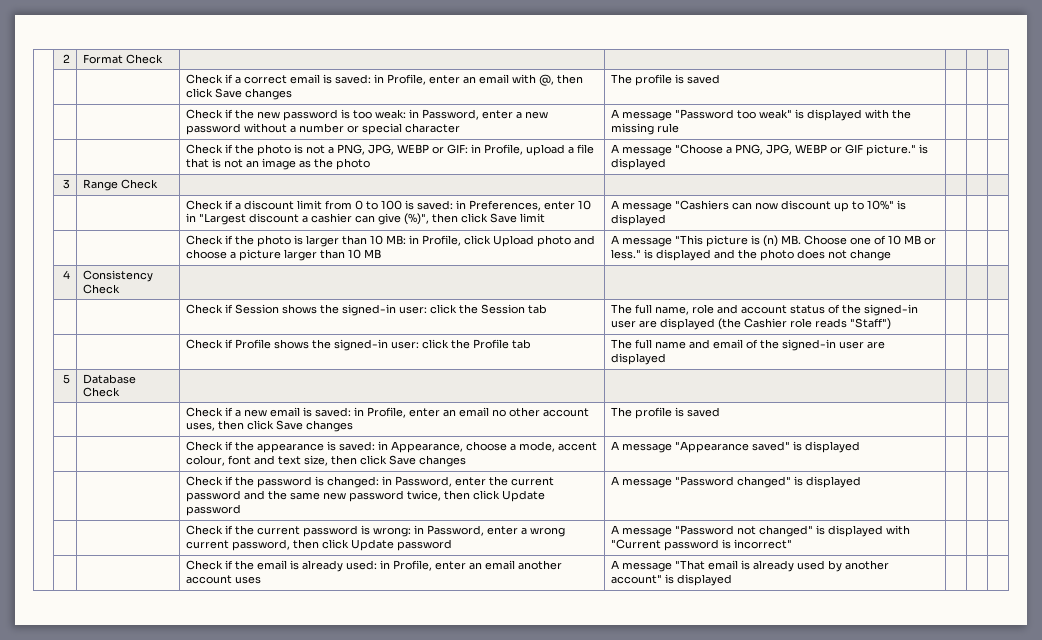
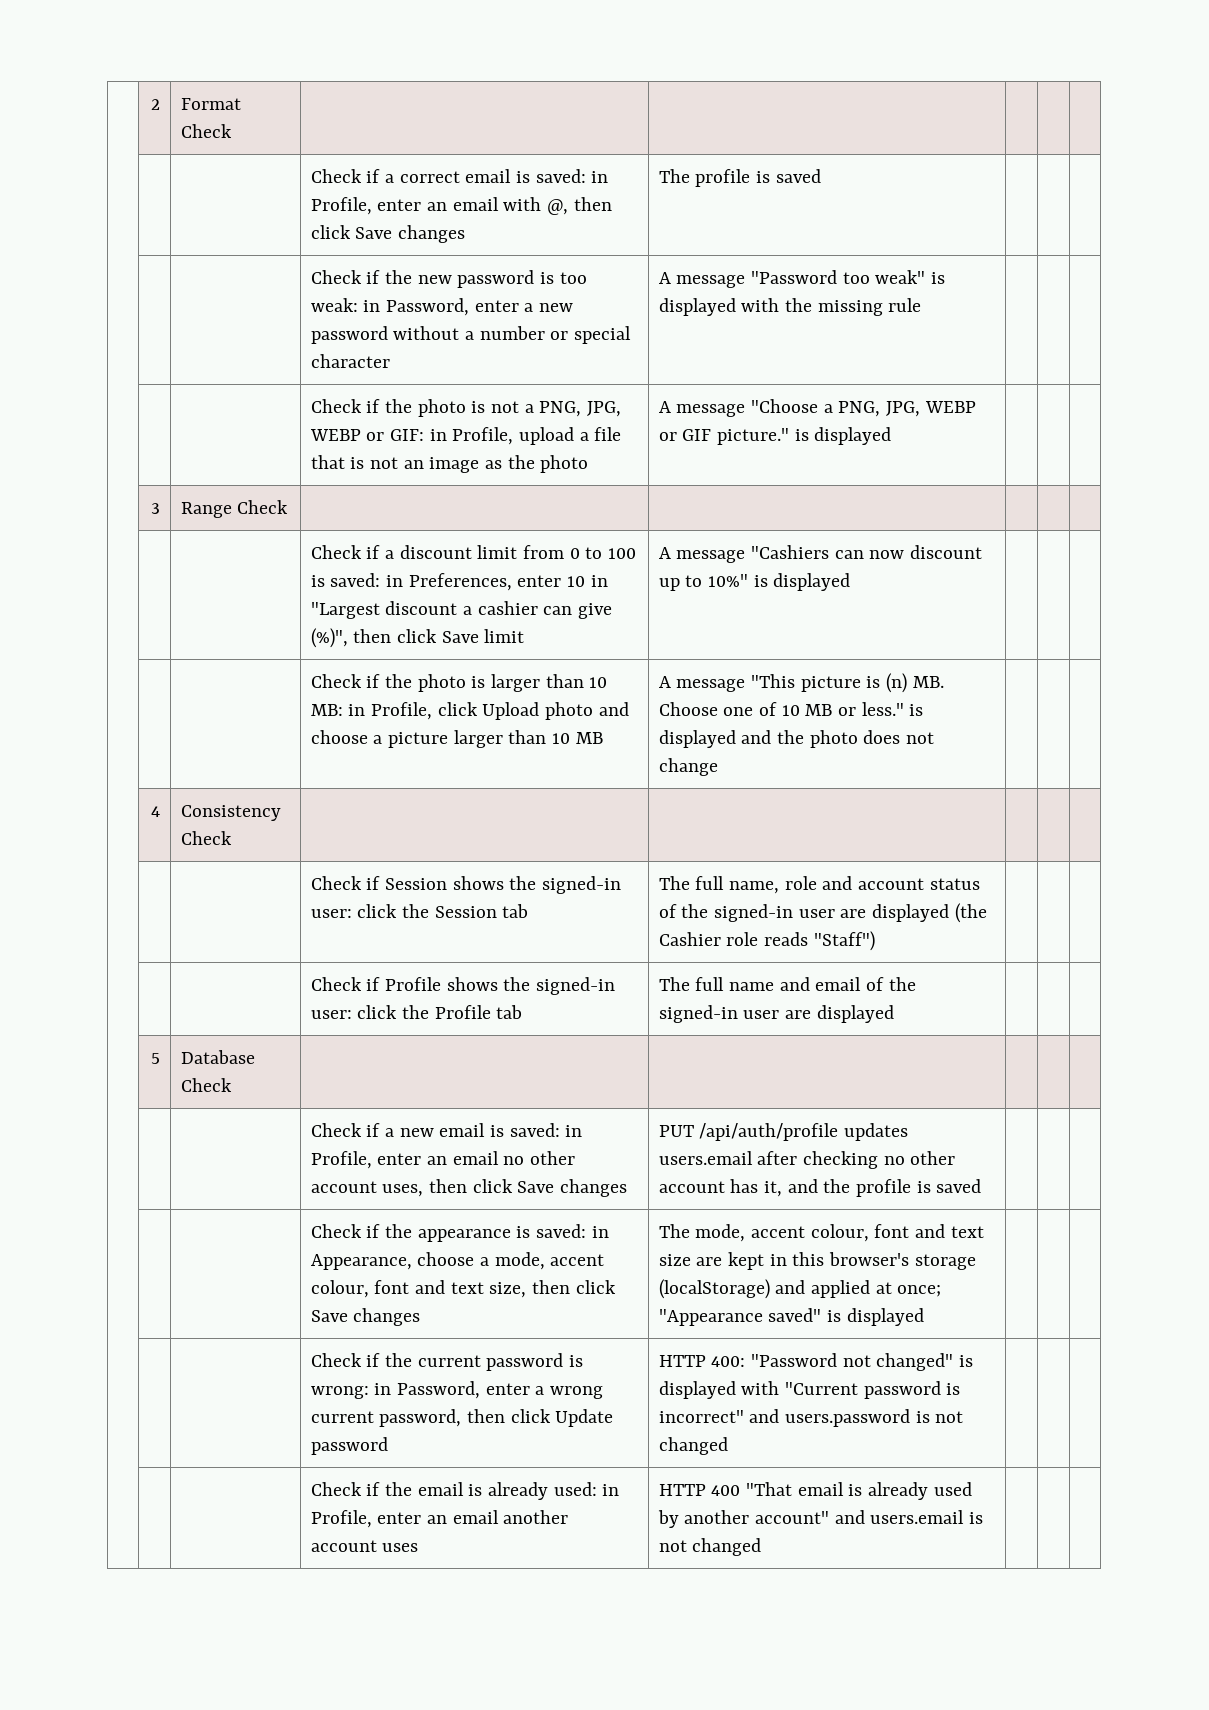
- | | | Check if a new email is saved: in Profile, enter an email no other account uses, then click Save changes | The profile is saved | | |
+ | | | Check if a new email is saved: in Profile, enter an email no other account uses, then click Save changes | PUT /api/auth/profile updates users.email after checking no other account has it, and the profile is saved | | |
- A message "Appearance saved" is displayed | | |
- | | | Check if the password is changed: in Password, enter the current password and the same new password twice, then click Update password | A message "Password changed" is displayed | | |
+ The mode, accent colour, font and text size are kept in this browser's storage (localStorage) and applied at once; "Appearance saved" is displayed
- | | | Check if the current password is wrong: in Password, enter a wrong current password, then click Update password | A message "Password not changed" is displayed with "Current password is incorrect" | | |
+ | | | Check if the current password is wrong: in Password, enter a wrong current password, then click Update password | HTTP 400: "Password not changed" is displayed with "Current password is incorrect" and users.password is not changed | | |
- | | | Check if the email is already used: in Profile, enter an email another account uses | A message "That email is already used by another account" is displayed | | |
+ | | | Check if the email is already used: in Profile, enter an email another account uses | HTTP 400 "That email is already used by another account" and users.email is not changed | | |

